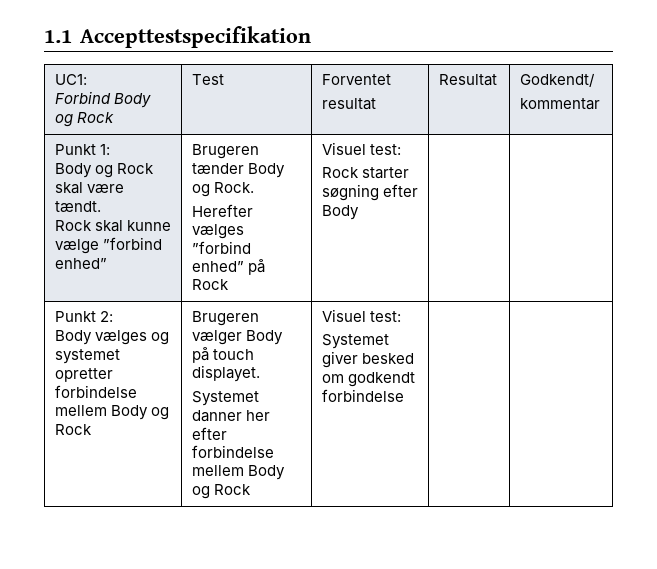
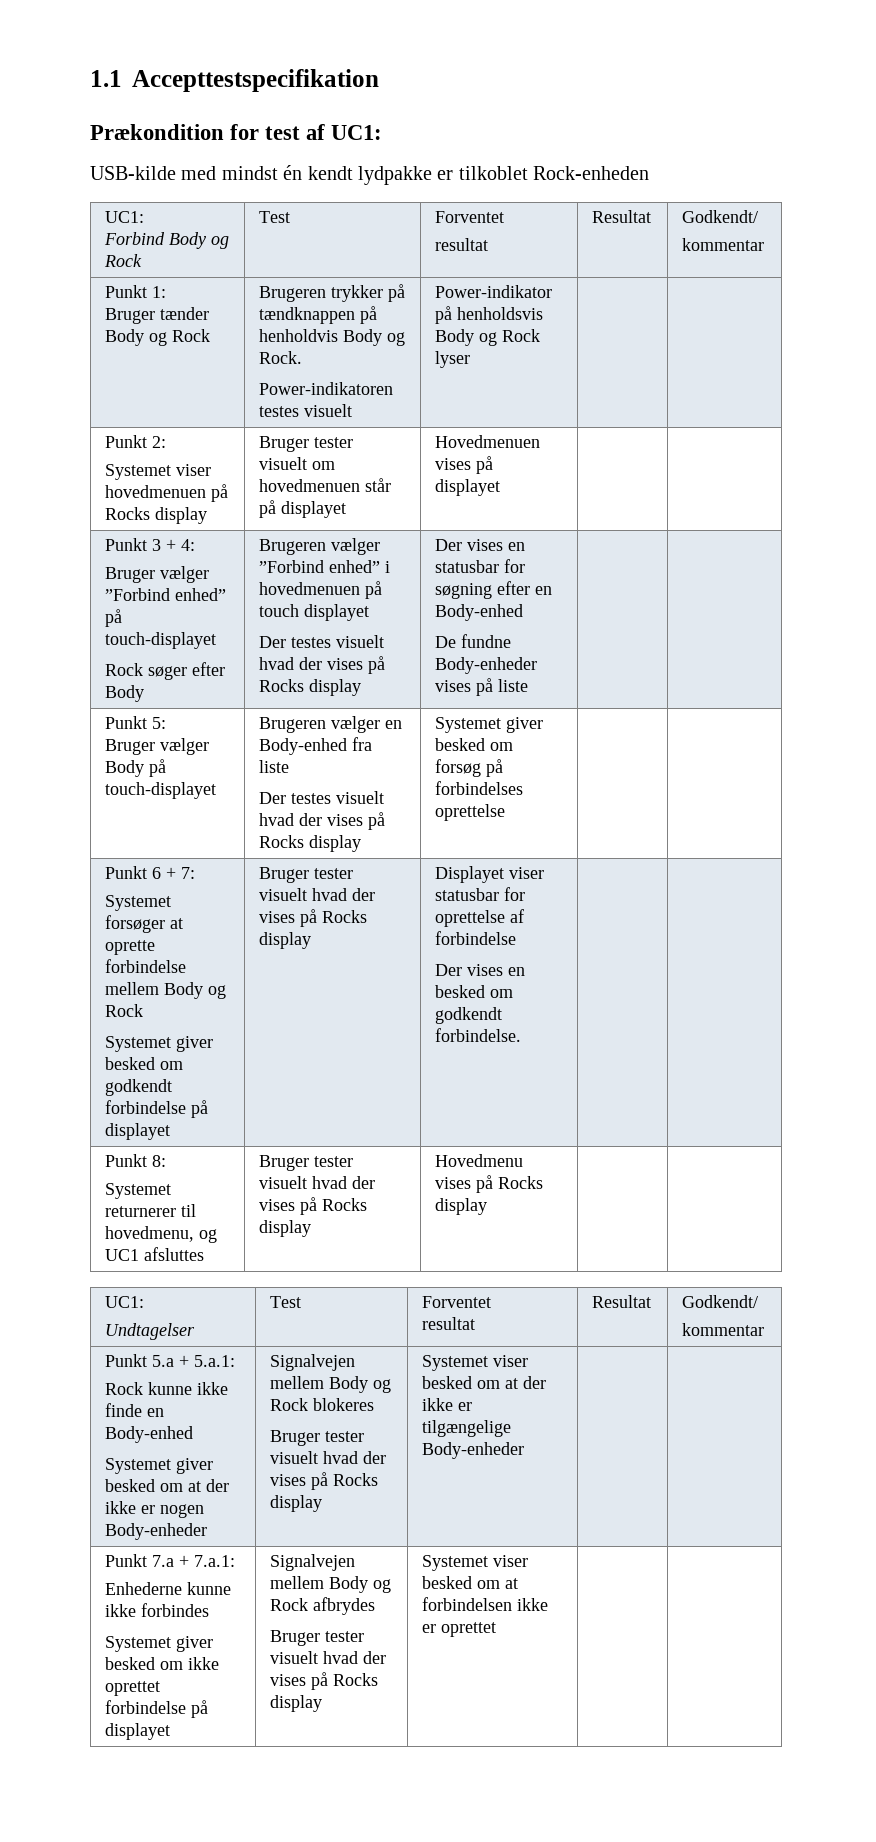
+ Prækondition for test af UC1:
+ USB-kilde med mindst én kendt lydpakke er tilkoblet Rock-enheden
  Punkt 1:
- Body og Rock skal være tændt.
- Rock skal kunne vælge ”forbind enhed” | Brugeren tænder Body og Rock.
- Herefter vælges ”forbind enhed” på Rock | Visuel test:
- Rock starter søgning efter Body | |
+ Bruger tænder Body og Rock | Brugeren trykker på tændknappen på henholdvis Body og Rock.
+ Power-indikatoren testes visuelt | Power-indikator på henholdsvis Body og Rock lyser | |
  Punkt 2:
- Body vælges og systemet opretter forbindelse mellem Body og Rock | Brugeren vælger Body på touch displayet.
- Systemet danner her efter forbindelse mellem Body og Rock | Visuel test:
- Systemet giver besked om godkendt forbindelse | |
+ Systemet viser hovedmenuen på Rocks display | Bruger tester visuelt om hovedmenuen står på displayet | Hovedmenuen vises på displayet | |
+ Punkt 3 + 4:
+ Bruger vælger ”Forbind enhed” på touch-displayet
+ Rock søger efter Body | Brugeren vælger ”Forbind enhed” i hovedmenuen på touch displayet
+ Der testes visuelt hvad der vises på Rocks display | Der vises en statusbar for søgning efter en Body-enhed
+ De fundne Body-enheder vises på liste | |
+ Punkt 5:
+ Bruger vælger Body på touch-displayet | Brugeren vælger en Body-enhed fra liste
+ Der testes visuelt hvad der vises på Rocks display | Systemet giver besked om forsøg på forbindelses oprettelse | |
+ Punkt 6 + 7:
+ Systemet forsøger at oprette forbindelse mellem Body og Rock
+ Systemet giver besked om godkendt forbindelse på displayet | Bruger tester visuelt hvad der vises på Rocks display | Displayet viser statusbar for oprettelse af forbindelse
+ Der vises en besked om godkendt forbindelse. | |
+ Punkt 8:
+ Systemet returnerer til hovedmenu, og UC1 afsluttes | Bruger tester visuelt hvad der vises på Rocks display | Hovedmenu vises på Rocks display | |
+ UC1:
+ Undtagelser | Test | Forventet
+ resultat | Resultat | Godkendt/
+ kommentar
+ Punkt 5.a + 5.a.1:
+ Rock kunne ikke finde en Body-enhed
+ Systemet giver besked om at der ikke er nogen Body-enheder | Signalvejen mellem Body og Rock blokeres
+ Bruger tester visuelt hvad der vises på Rocks display | Systemet viser besked om at der ikke er tilgængelige Body-enheder | |
+ Punkt 7.a + 7.a.1:
+ Enhederne kunne ikke forbindes
+ Systemet giver besked om ikke oprettet forbindelse på displayet | Signalvejen mellem Body og Rock afbrydes
+ Bruger tester visuelt hvad der vises på Rocks display | Systemet viser besked om at forbindelsen ikke er oprettet

